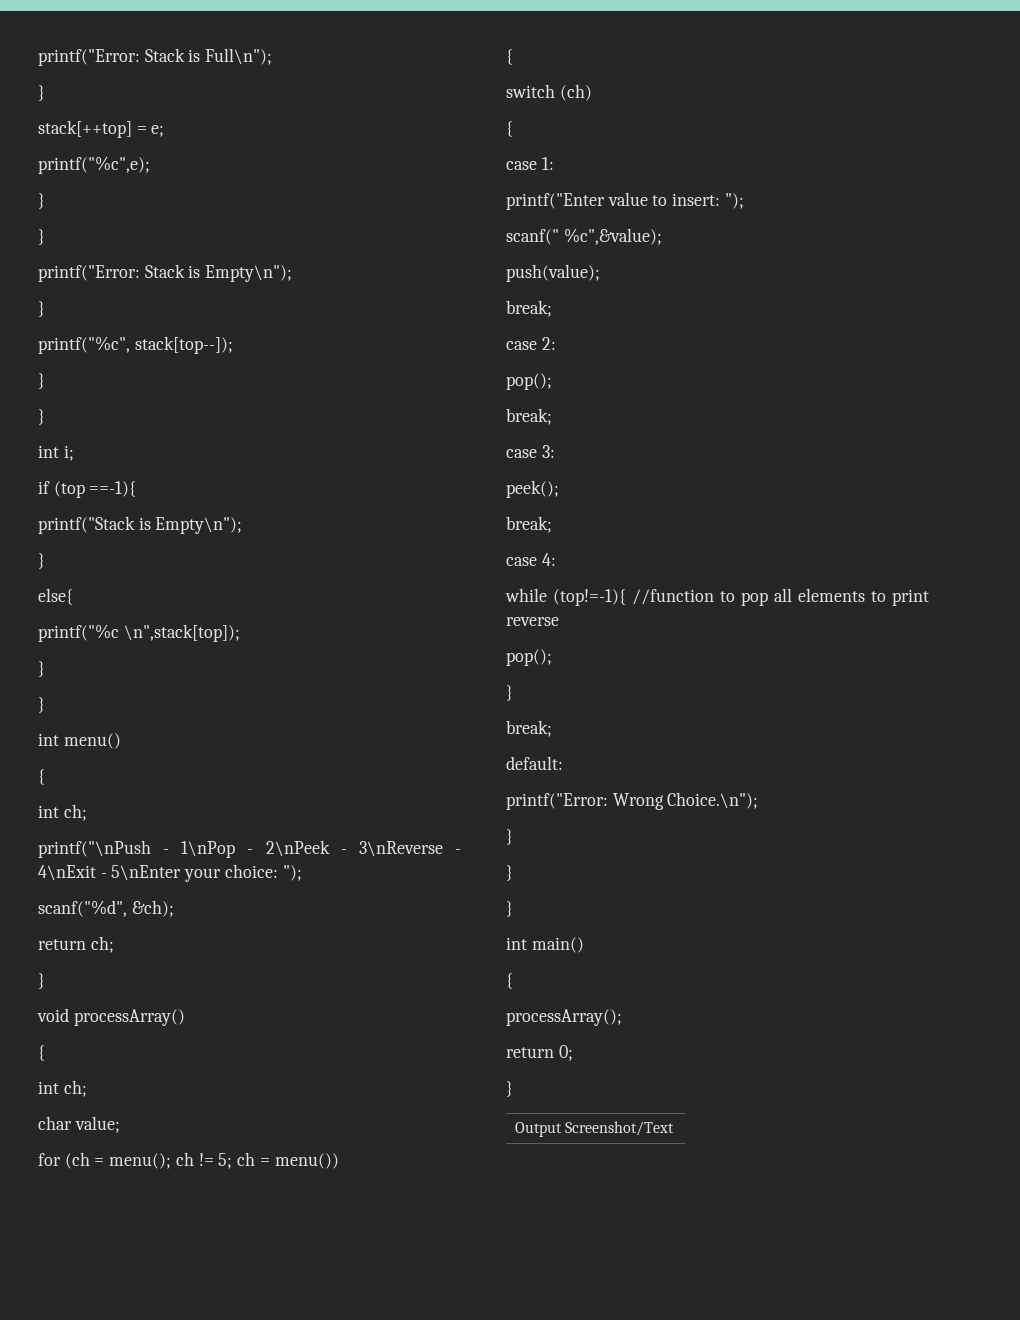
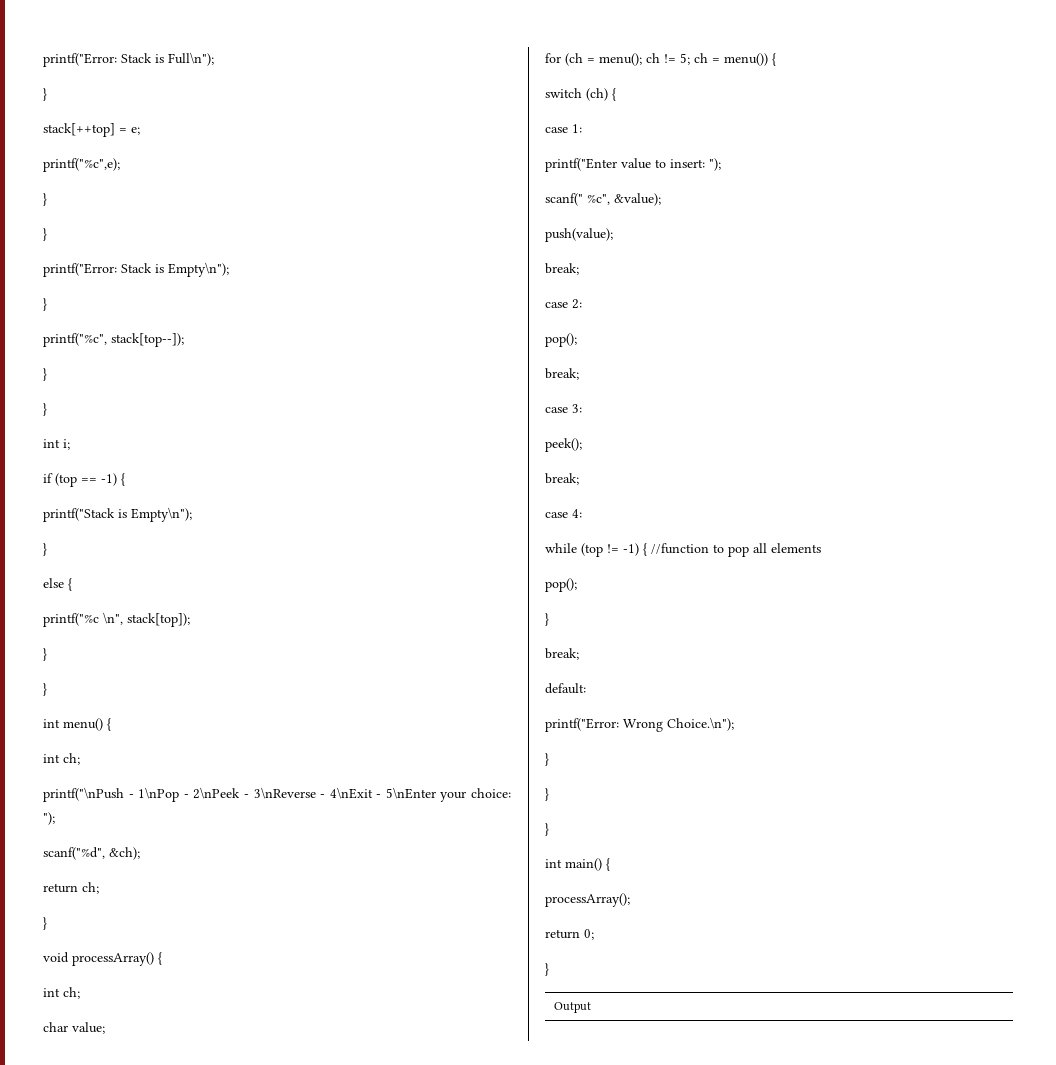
- if (top ==-1){
+ if (top == -1) {
- else{
+ else {
- printf("%c \n",stack[top]);
+ printf("%c \n", stack[top]);
- int menu()
- {
+ int menu() {
- void processArray()
- {
+ void processArray() {
- for (ch = menu(); ch != 5; ch = menu())
- {
+ for (ch = menu(); ch != 5; ch = menu()) {
- switch (ch)
- {
+ switch (ch) {
- scanf(" %c",&value);
+ scanf(" %c", &value);
- while (top!=-1){ //function to pop all elements to print reverse
+ while (top != -1) { //function to pop all elements
- int main()
- {
+ int main() {
- Output Screenshot/Text
+ Output

